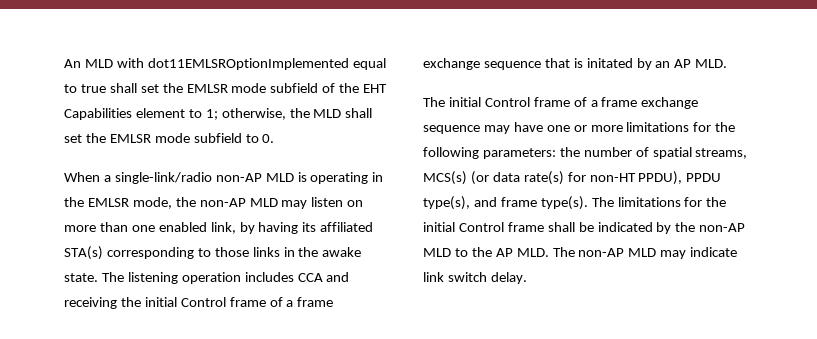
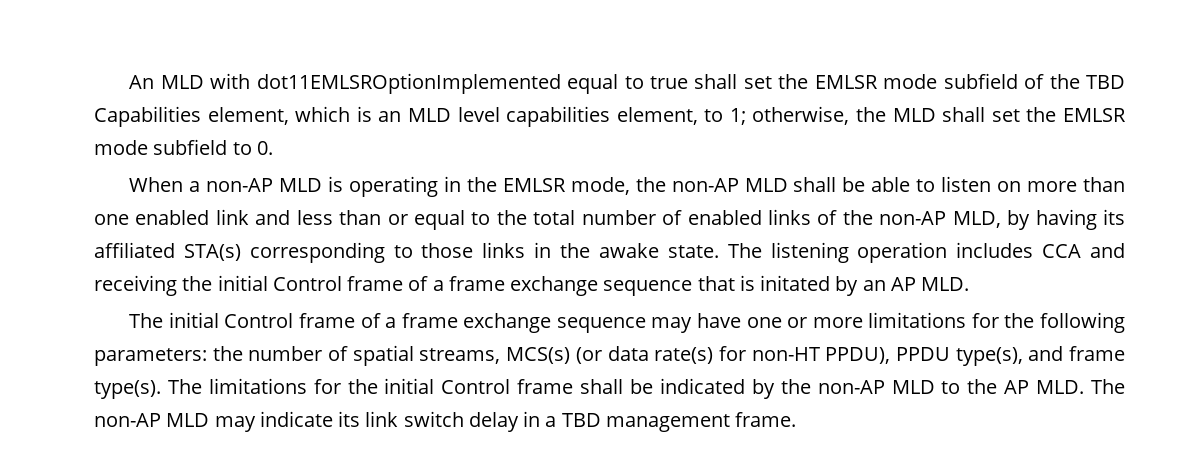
- An MLD with dot11EMLSROptionImplemented equal to true shall set the EMLSR mode subfield of the EHT Capabilities element to 1; otherwise, the MLD shall set the EMLSR mode subfield to 0.
+ An MLD with dot11EMLSROptionImplemented equal to true shall set the EMLSR mode subfield of the TBD Capabilities element, which is an MLD level capabilities element, to 1; otherwise, the MLD shall set the EMLSR mode subfield to 0.
- When a single-link/radio non-AP MLD is operating in the EMLSR mode, the non-AP MLD may listen on more than one enabled link, by having its affiliated STA(s) corresponding to those links in the awake state.
+ When a non-AP MLD is operating in the EMLSR mode, the non-AP MLD shall be able to listen on more than one enabled link and less than or equal to the total number of enabled links of the non-AP MLD, by having its affiliated STA(s) corresponding to those links in the awake state.
- The limitations for the initial Control frame shall be indicated by the non-AP MLD to the AP MLD. The non-AP MLD may indicate link switch delay.
+ The limitations for the initial Control frame shall be indicated by the non-AP MLD to the AP MLD. The non-AP MLD may indicate its link switch delay in a TBD management frame.

